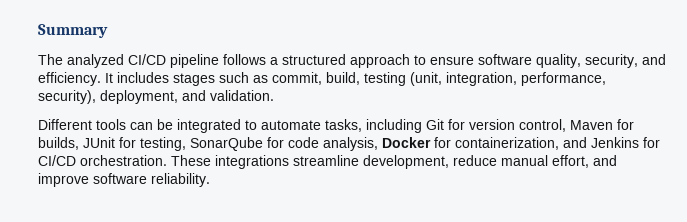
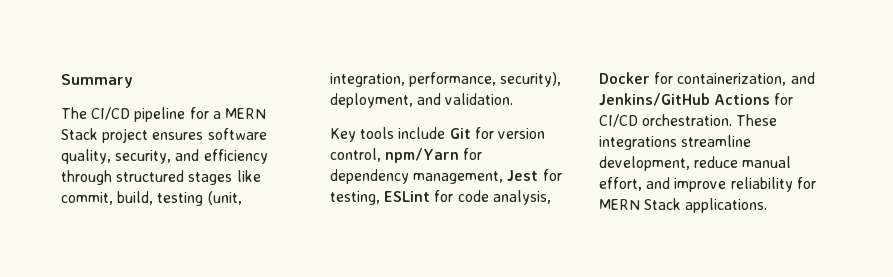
- The analyzed CI/CD pipeline follows a structured approach to ensure software quality, security, and efficiency. It includes stages such as commit, build, testing (unit, integration, performance, security), deployment, and validation.
+ The CI/CD pipeline for a MERN Stack project ensures software quality, security, and efficiency through structured stages like commit, build, testing (unit, integration, performance, security), deployment, and validation.
- Different tools can be integrated to automate tasks, including Git for version control, Maven for builds, JUnit for testing, SonarQube for code analysis, Docker for containerization, and Jenkins for CI/CD orchestration.
+ Key tools include Git for version control, npm/Yarn for dependency management, Jest for testing, ESLint for code analysis, Docker for containerization, and Jenkins/GitHub Actions for CI/CD orchestration.
- These integrations streamline development, reduce manual effort, and improve software reliability.
+ These integrations streamline development, reduce manual effort, and improve reliability for MERN Stack applications.

